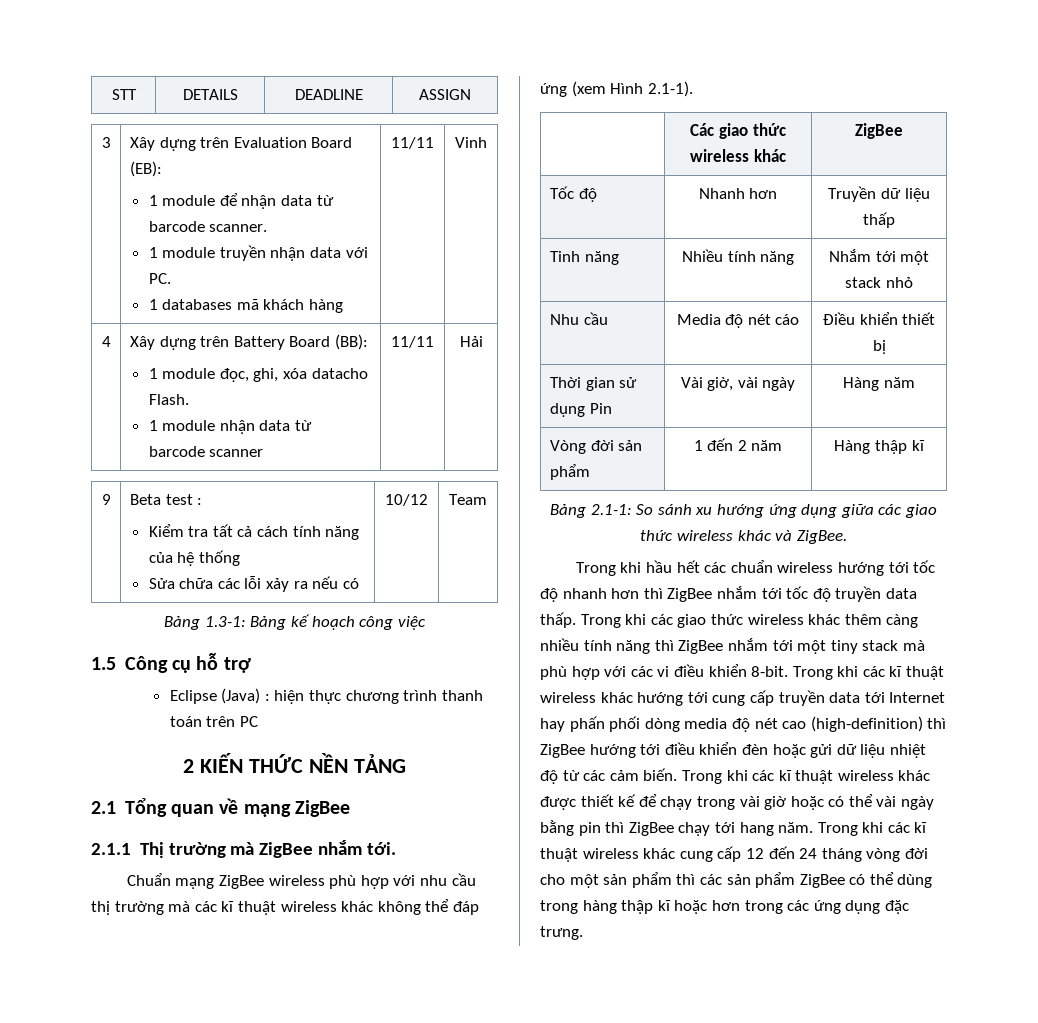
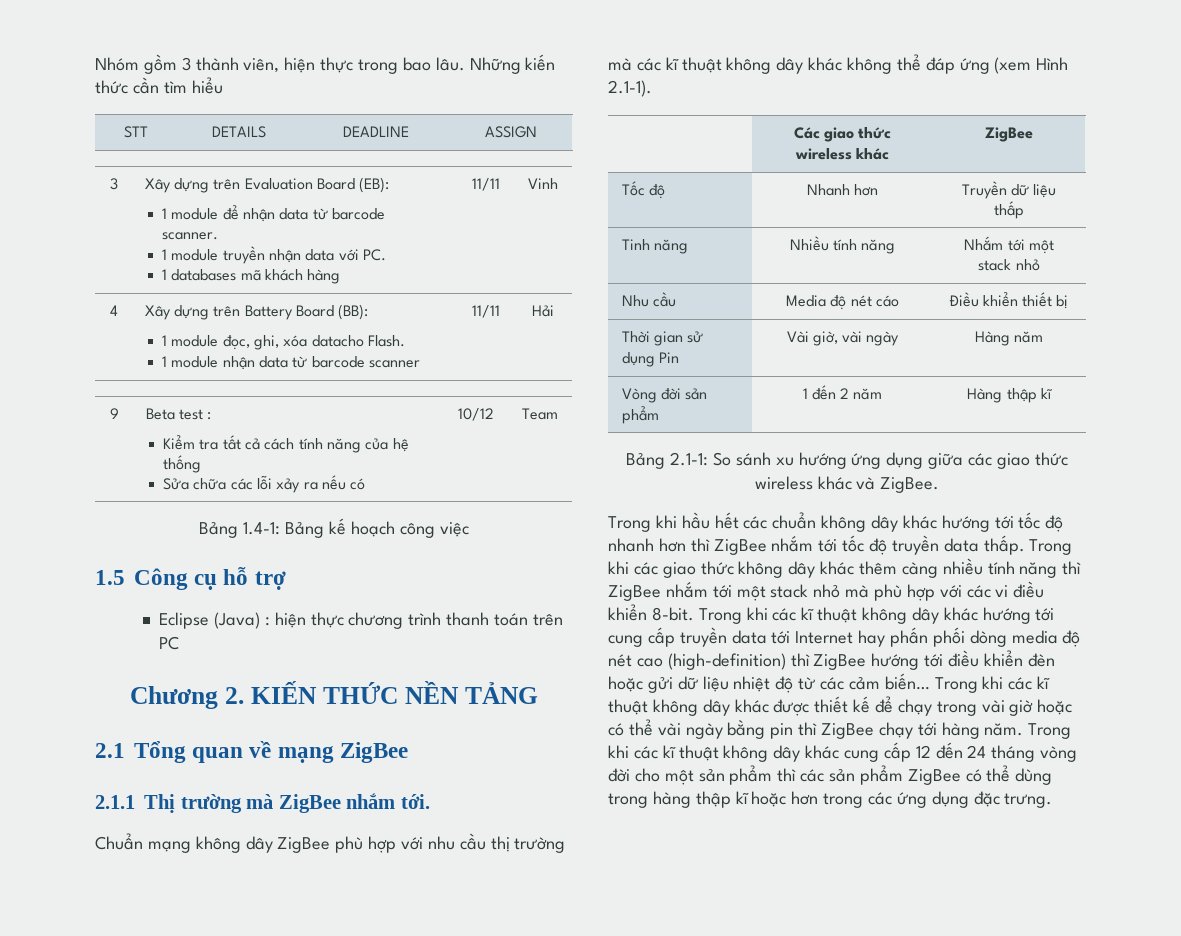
+ Nhóm gồm 3 thành viên, hiện thực trong bao lâu. Những kiến thức cần tìm hiểu
- Bảng 1.3-1: Bảng kế hoạch công việc
+ Bảng 1.4-1: Bảng kế hoạch công việc
- 2 KIẾN THỨC NỀN TẢNG
+ Chương 2. KIẾN THỨC NỀN TẢNG
- Chuẩn mạng ZigBee wireless phù hợp với nhu cầu thị trường mà các kĩ thuật wireless khác không thể đáp ứng (xem Hình 2.1-1).
+ Chuẩn mạng không dây ZigBee phù hợp với nhu cầu thị trường mà các kĩ thuật không dây khác không thể đáp ứng (xem Hình 2.1-1).
- Trong khi hầu hết các chuẩn wireless hướng tới tốc độ nhanh hơn thì ZigBee nhắm tới tốc độ truyền data thấp.
+ Trong khi hầu hết các chuẩn không dây khác hướng tới tốc độ nhanh hơn thì ZigBee nhắm tới tốc độ truyền data thấp.
- Trong khi các giao thức wireless khác thêm càng nhiều tính năng thì ZigBee nhắm tới một tiny stack mà phù hợp với các vi điều khiển 8-bit.
+ Trong khi các giao thức không dây khác thêm càng nhiều tính năng thì ZigBee nhắm tới một stack nhỏ mà phù hợp với các vi điều khiển 8-bit.
- Trong khi các kĩ thuật wireless khác hướng tới cung cấp truyền data tới Internet hay phấn phối dòng media độ nét cao (high-definition) thì ZigBee hướng tới điều khiển đèn hoặc gửi dữ liệu nhiệt độ từ các cảm biến. Trong khi các kĩ thuật wireless khác được thiết kế để chạy trong vài giờ hoặc có thể vài ngày bằng pin thì ZigBee chạy tới hang năm.
+ Trong khi các kĩ thuật không dây khác hướng tới cung cấp truyền data tới Internet hay phấn phối dòng media độ nét cao (high-definition) thì ZigBee hướng tới điều khiển đèn hoặc gửi dữ liệu nhiệt độ từ các cảm biến… Trong khi các kĩ thuật không dây khác được thiết kế để chạy trong vài giờ hoặc có thể vài ngày bằng pin thì ZigBee chạy tới hàng năm.
- Trong khi các kĩ thuật wireless khác cung cấp 12 đến 24 tháng vòng đời cho một sản phẩm thì các sản phẩm ZigBee có thể dùng trong hàng thập kĩ hoặc hơn trong các ứng dụng đặc trưng.
+ Trong khi các kĩ thuật không dây khác cung cấp 12 đến 24 tháng vòng đời cho một sản phẩm thì các sản phẩm ZigBee có thể dùng trong hàng thập kĩ hoặc hơn trong các ứng dụng đặc trưng.

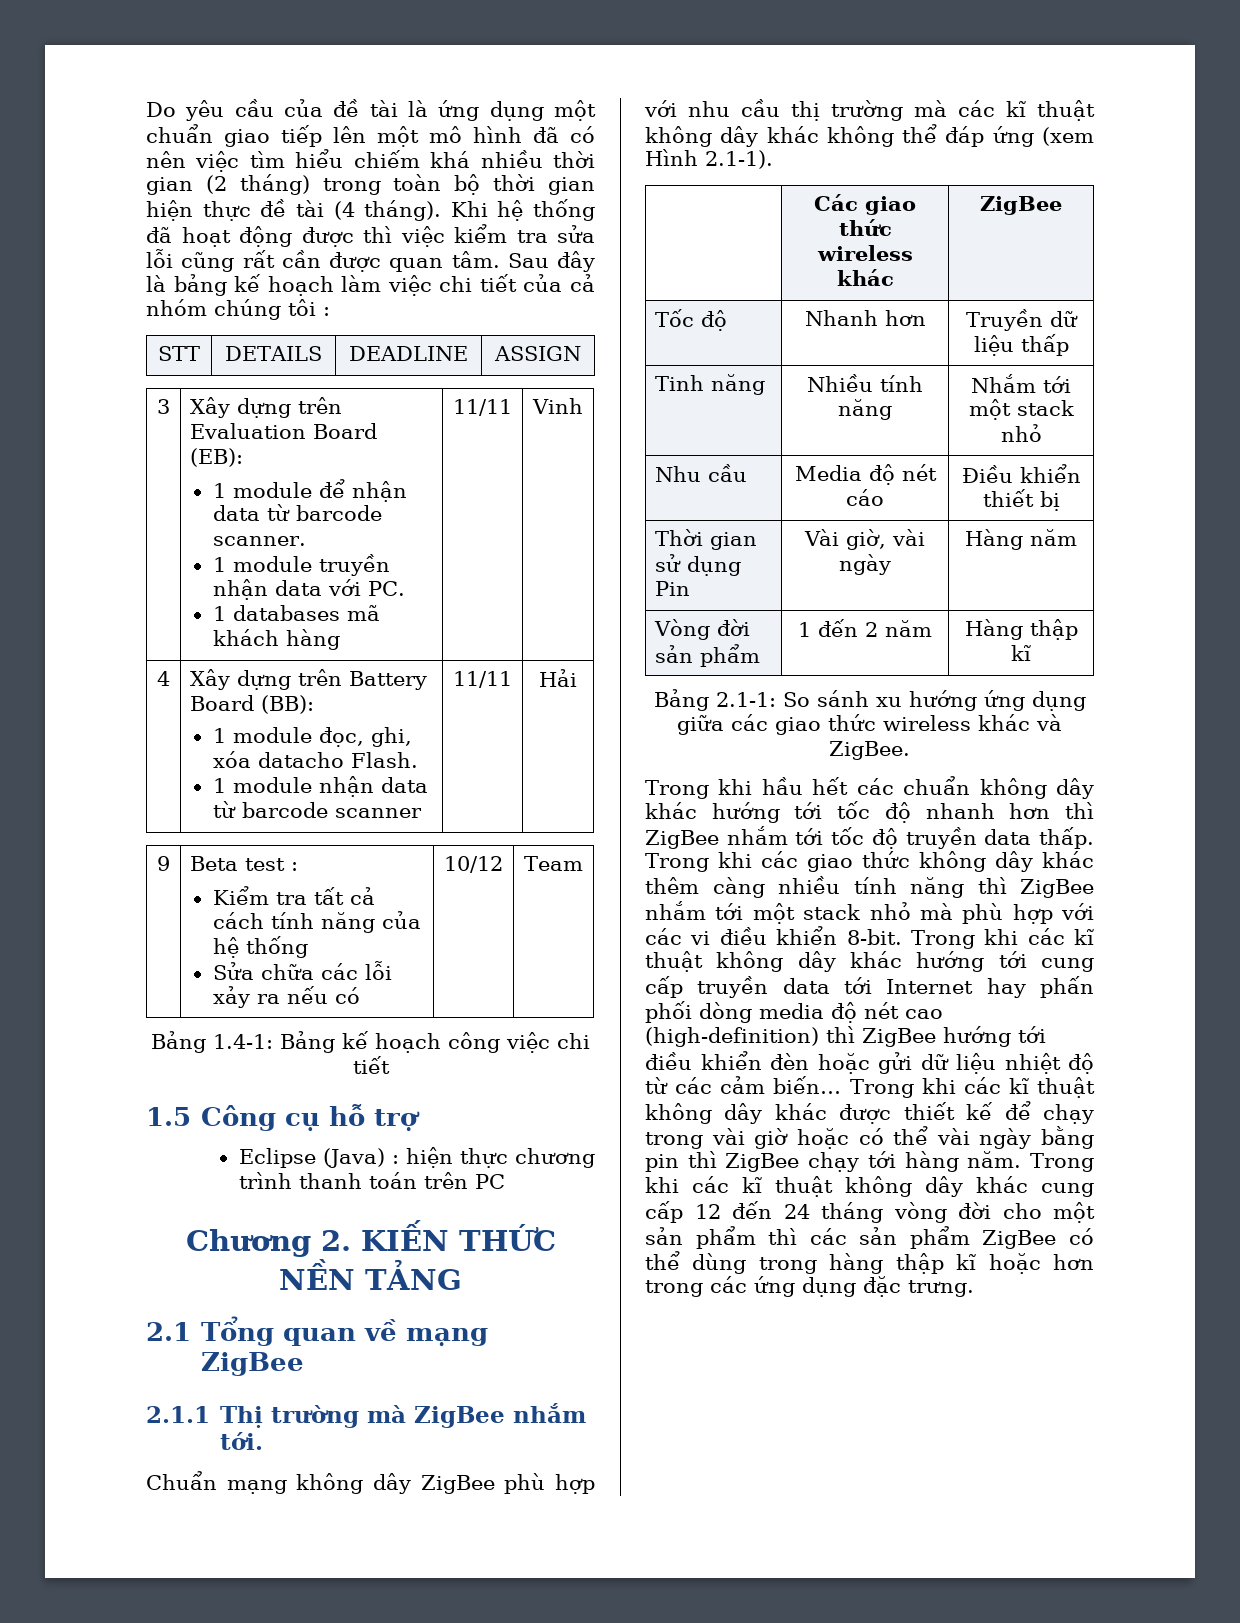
- Nhóm gồm 3 thành viên, hiện thực trong bao lâu. Những kiến thức cần tìm hiểu
+ Do yêu cầu của đề tài là ứng dụng một chuẩn giao tiếp lên một mô hình đã có nên việc tìm hiểu chiếm khá nhiều thời gian (2 tháng) trong toàn bộ thời gian hiện thực đề tài (4 tháng). Khi hệ thống đã hoạt động được thì việc kiểm tra sửa lỗi cũng rất cần được quan tâm. Sau đây là bảng kế hoạch làm việc chi tiết của cả nhóm chúng tôi :
- Bảng 1.4-1: Bảng kế hoạch công việc
+ Bảng 1.4-1: Bảng kế hoạch công việc chi tiết

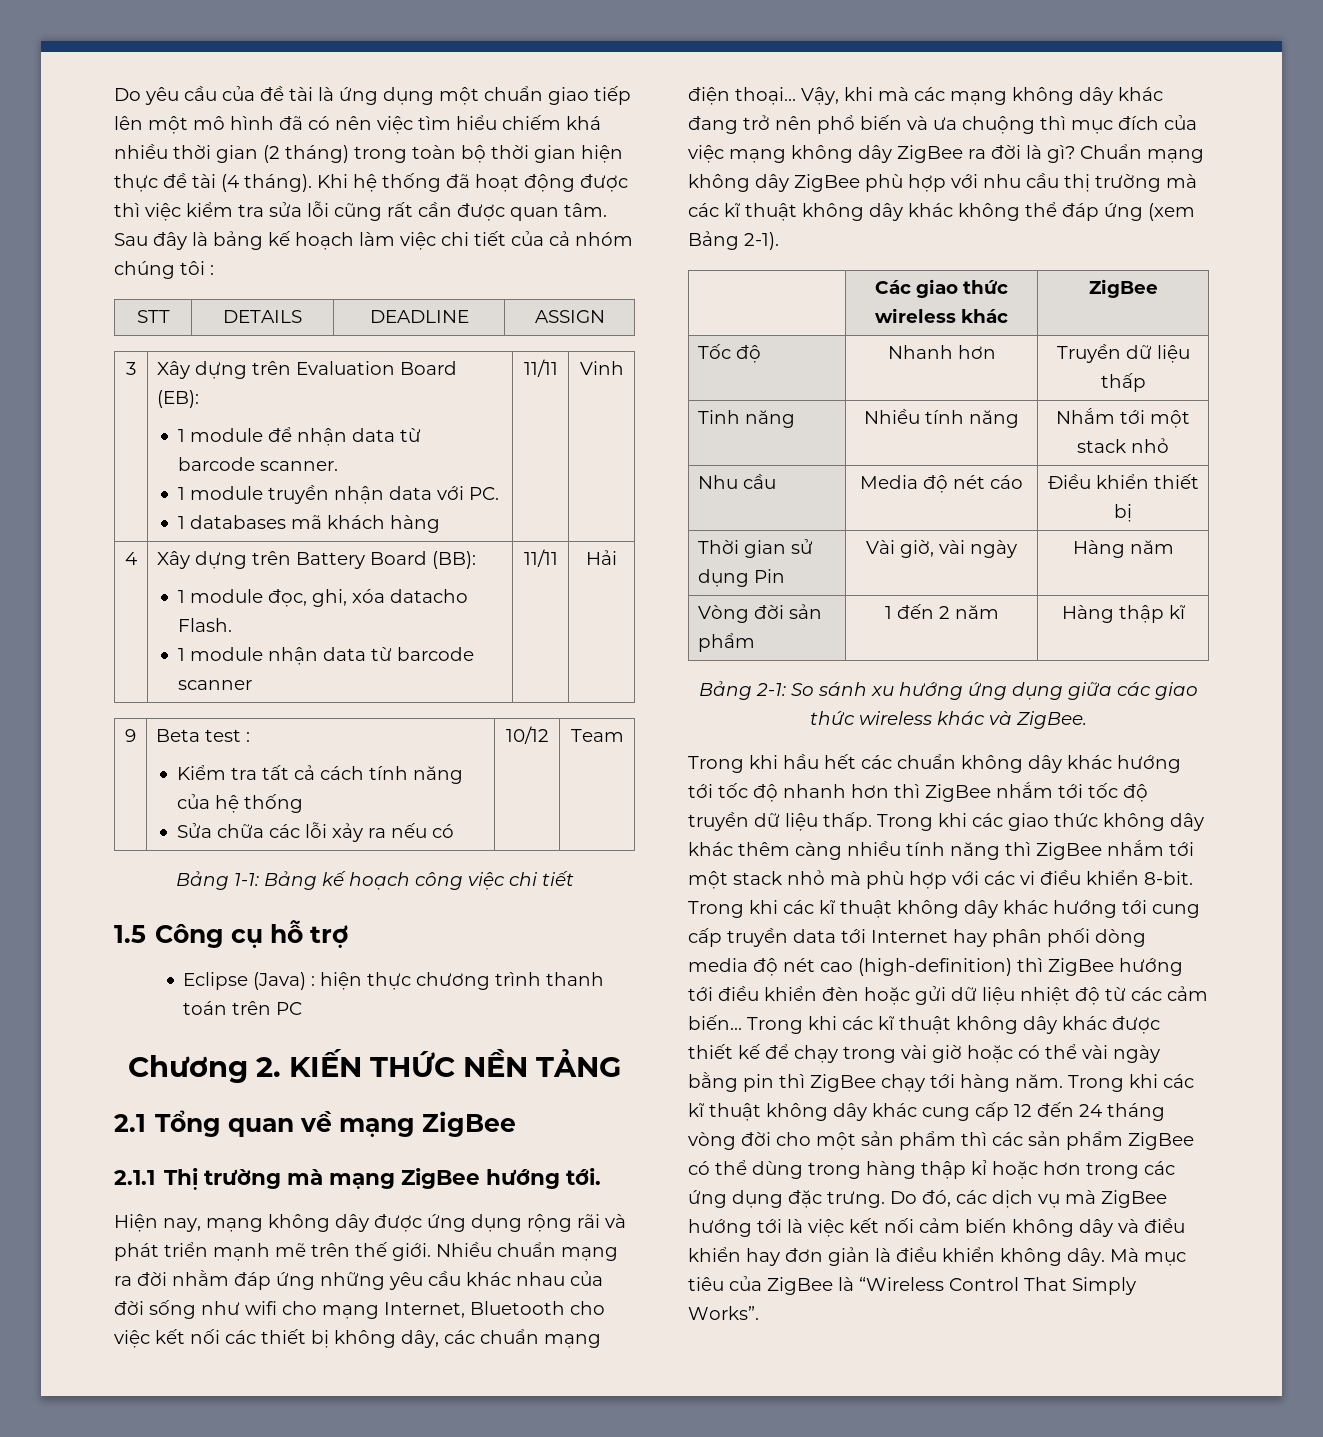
- Bảng 1.4-1: Bảng kế hoạch công việc chi tiết
+ Bảng 1-1: Bảng kế hoạch công việc chi tiết
- 2.1.1 Thị trường mà ZigBee nhắm tới.
- Chuẩn mạng không dây ZigBee phù hợp với nhu cầu thị trường mà các kĩ thuật không dây khác không thể đáp ứng (xem Hình 2.1-1).
+ 2.1.1 Thị trường mà mạng ZigBee hướng tới.
+ Hiện nay, mạng không dây được ứng dụng rộng rãi và phát triển mạnh mẽ trên thế giới. Nhiều chuẩn mạng ra đời nhằm đáp ứng những yêu cầu khác nhau của đời sống như wifi cho mạng Internet, Bluetooth cho việc kết nối các thiết bị không dây, các chuẩn mạng điện thoại… Vậy, khi mà các mạng không dây khác đang trở nên phổ biến và ưa chuộng thì mục đích của việc mạng không dây ZigBee ra đời là gì? Chuẩn mạng không dây ZigBee phù hợp với nhu cầu thị trường mà các kĩ thuật không dây khác không thể đáp ứng (xem Bảng 2-1).
- Bảng 2.1-1: So sánh xu hướng ứng dụng giữa các giao thức wireless khác và ZigBee.
+ Bảng 2-1: So sánh xu hướng ứng dụng giữa các giao thức wireless khác và ZigBee.
- Trong khi hầu hết các chuẩn không dây khác hướng tới tốc độ nhanh hơn thì ZigBee nhắm tới tốc độ truyền data thấp.
+ Trong khi hầu hết các chuẩn không dây khác hướng tới tốc độ nhanh hơn thì ZigBee nhắm tới tốc độ truyền dữ liệu thấp.
- Trong khi các kĩ thuật không dây khác hướng tới cung cấp truyền data tới Internet hay phấn phối dòng media độ nét cao (high-definition) thì ZigBee hướng tới điều khiển đèn hoặc gửi dữ liệu nhiệt độ từ các cảm biến…
+ Trong khi các kĩ thuật không dây khác hướng tới cung cấp truyền data tới Internet hay phân phối dòng media độ nét cao (high-definition) thì ZigBee hướng tới điều khiển đèn hoặc gửi dữ liệu nhiệt độ từ các cảm biến…
- Trong khi các kĩ thuật không dây khác cung cấp 12 đến 24 tháng vòng đời cho một sản phẩm thì các sản phẩm ZigBee có thể dùng trong hàng thập kĩ hoặc hơn trong các ứng dụng đặc trưng.
+ Trong khi các kĩ thuật không dây khác cung cấp 12 đến 24 tháng vòng đời cho một sản phẩm thì các sản phẩm ZigBee có thể dùng trong hàng thập kỉ hoặc hơn trong các ứng dụng đặc trưng.
+ Do đó, các dịch vụ mà ZigBee hướng tới là việc kết nối cảm biến không dây và điều khiển hay đơn giản là điều khiển không dây. Mà mục tiêu của ZigBee là “Wireless Control That Simply Works”.

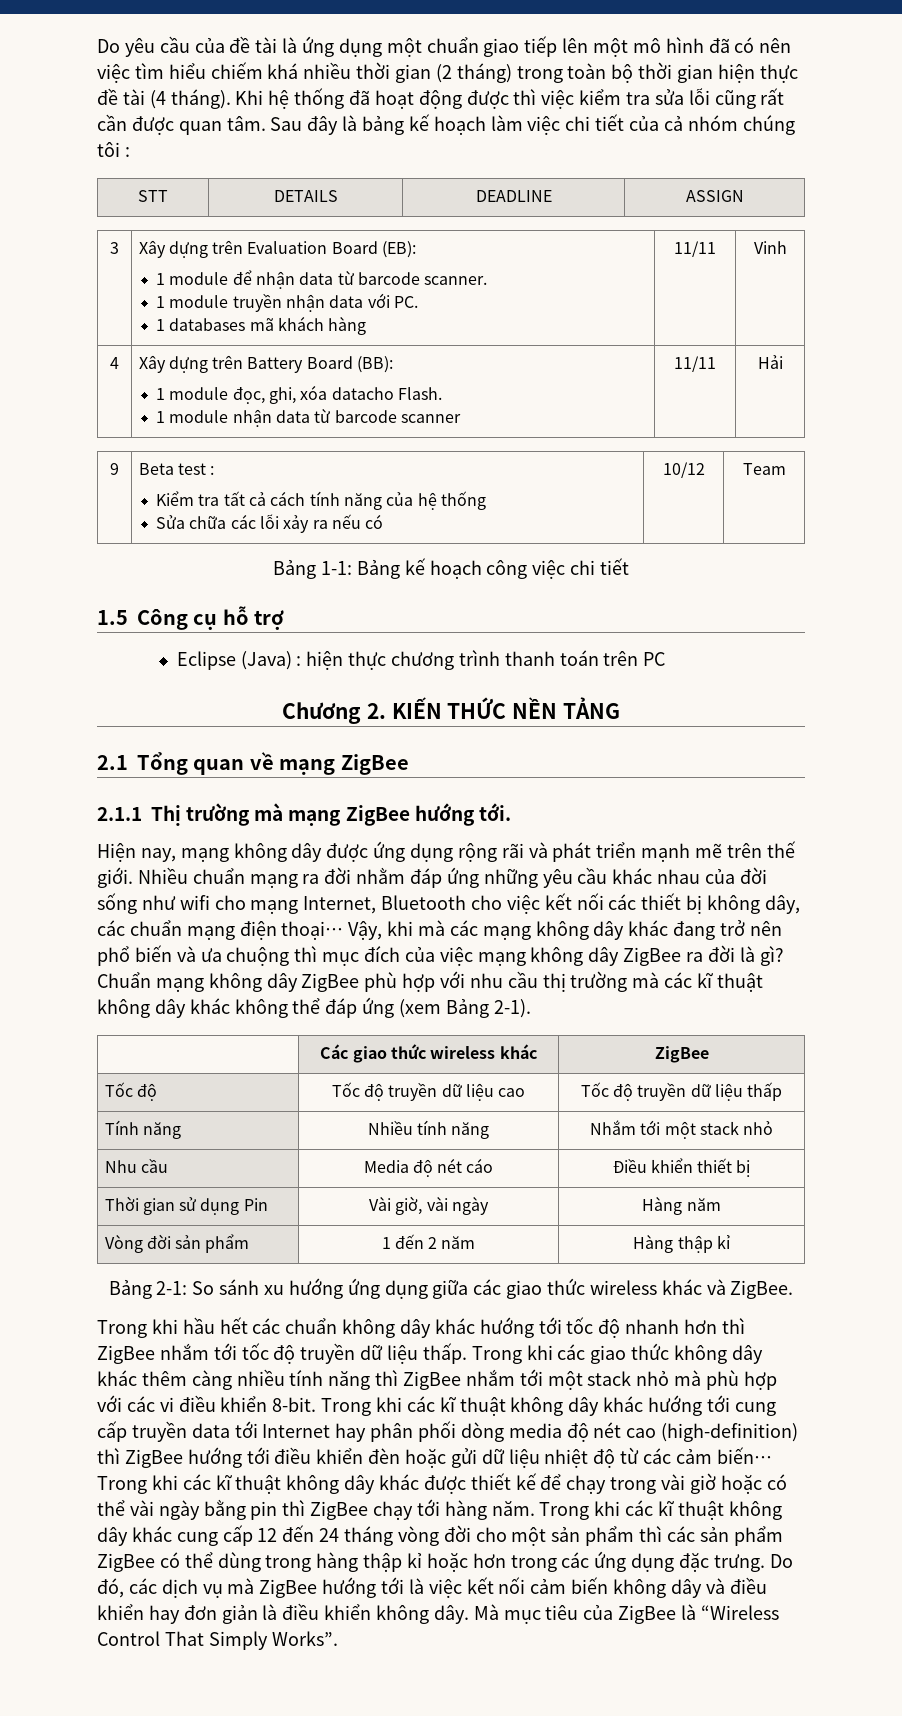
- Tốc độ | Nhanh hơn | Truyền dữ liệu thấp
+ Tốc độ | Tốc độ truyền dữ liệu cao | Tốc độ truyền dữ liệu thấp
- Tinh năng | Nhiều tính năng | Nhắm tới một stack nhỏ
+ Tính năng | Nhiều tính năng | Nhắm tới một stack nhỏ
- Vòng đời sản phẩm | 1 đến 2 năm | Hàng thập kĩ
+ Vòng đời sản phẩm | 1 đến 2 năm | Hàng thập kỉ

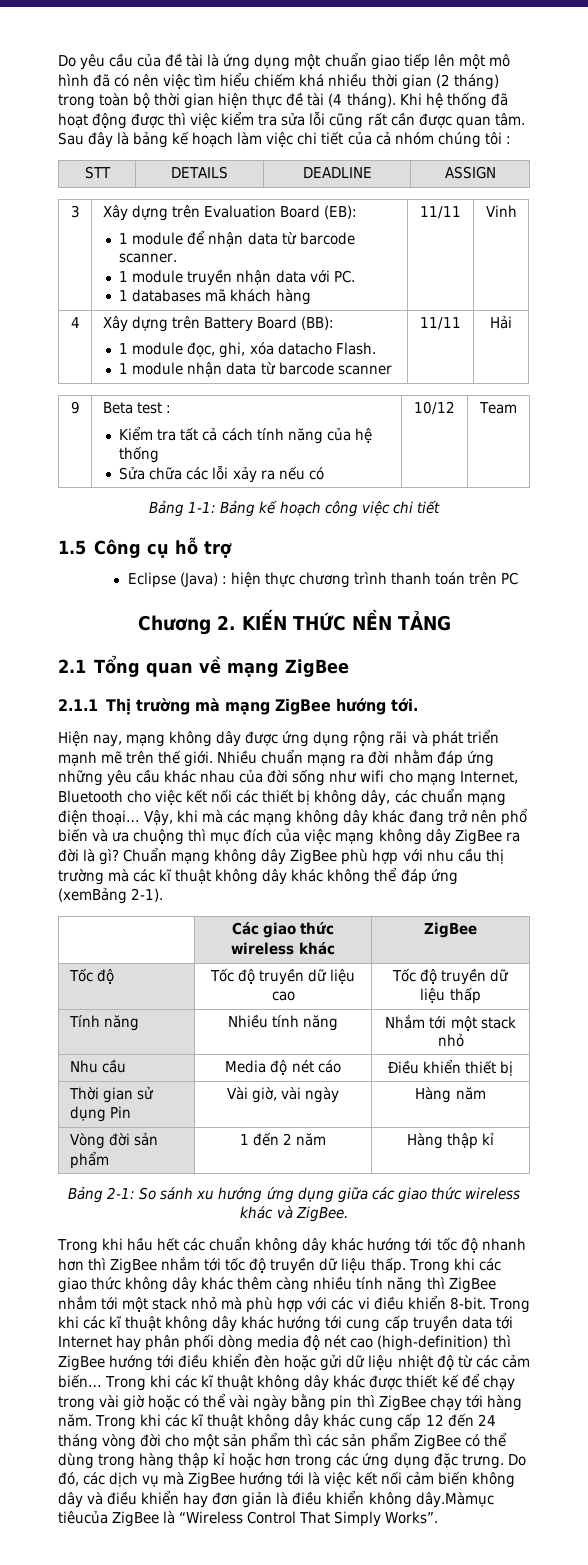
- Chuẩn mạng không dây ZigBee phù hợp với nhu cầu thị trường mà các kĩ thuật không dây khác không thể đáp ứng (xem Bảng 2-1).
+ Chuẩn mạng không dây ZigBee phù hợp với nhu cầu thị trường mà các kĩ thuật không dây khác không thể đáp ứng (xemBảng 2-1).
- Do đó, các dịch vụ mà ZigBee hướng tới là việc kết nối cảm biến không dây và điều khiển hay đơn giản là điều khiển không dây. Mà mục tiêu của ZigBee là “Wireless Control That Simply Works”.
+ Do đó, các dịch vụ mà ZigBee hướng tới là việc kết nối cảm biến không dây và điều khiển hay đơn giản là điều khiển không dây.Màmục tiêucủa ZigBee là “Wireless Control That Simply Works”.

